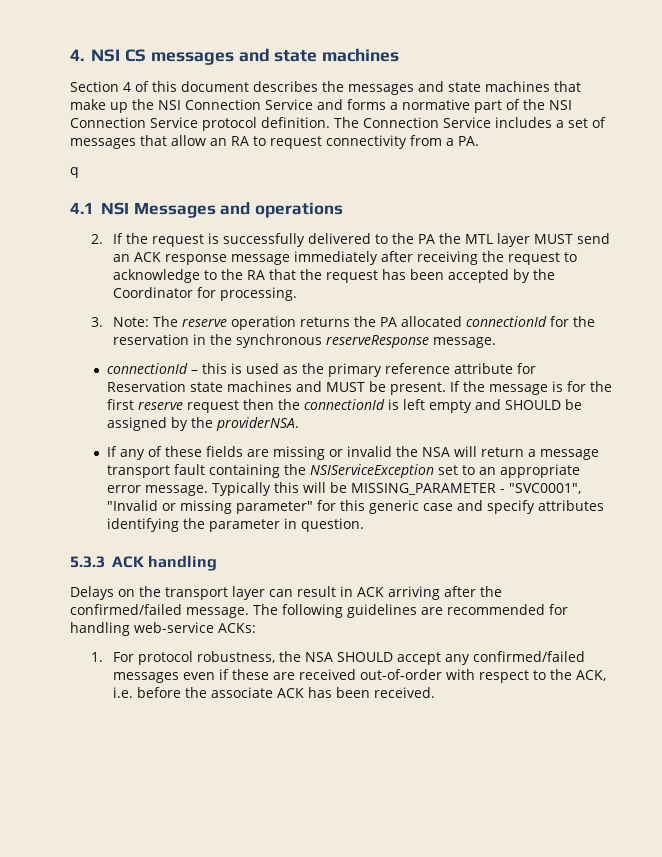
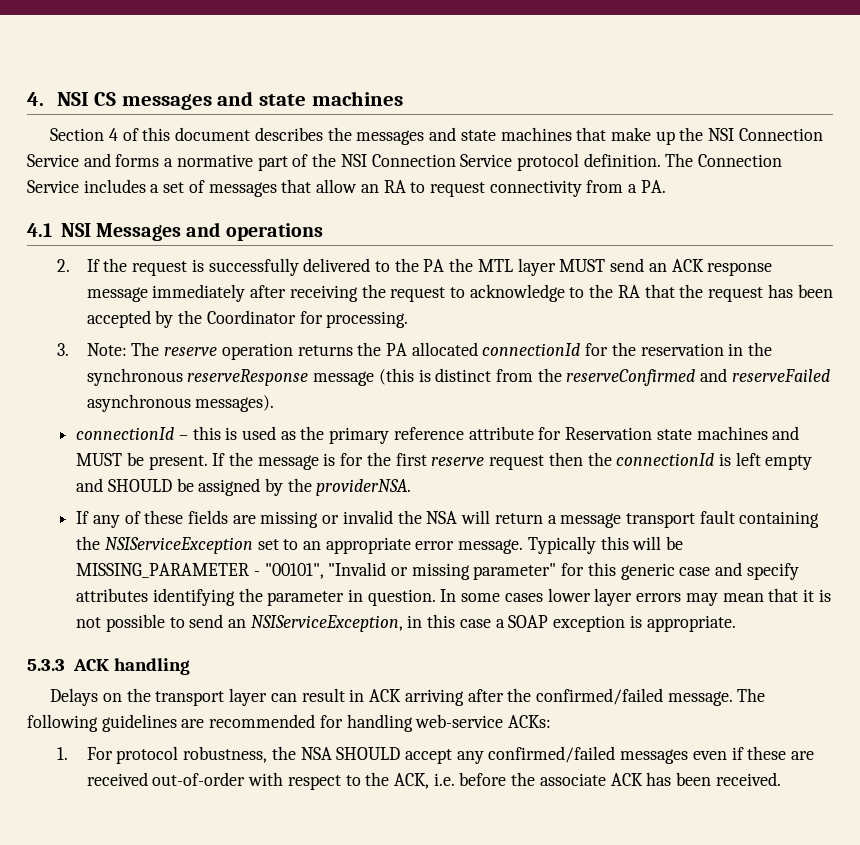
- q
- 3. Note: The reserve operation returns the PA allocated connectionId for the reservation in the synchronous reserveResponse message.
+ 3. Note: The reserve operation returns the PA allocated connectionId for the reservation in the synchronous reserveResponse message (this is distinct from the reserveConfirmed and reserveFailed asynchronous messages).
- Typically this will be MISSING_PARAMETER - "SVC0001", "Invalid or missing parameter" for this generic case and specify attributes identifying the parameter in question.
+ Typically this will be MISSING_PARAMETER - "00101", "Invalid or missing parameter" for this generic case and specify attributes identifying the parameter in question. In some cases lower layer errors may mean that it is not possible to send an NSIServiceException, in this case a SOAP exception is appropriate.

